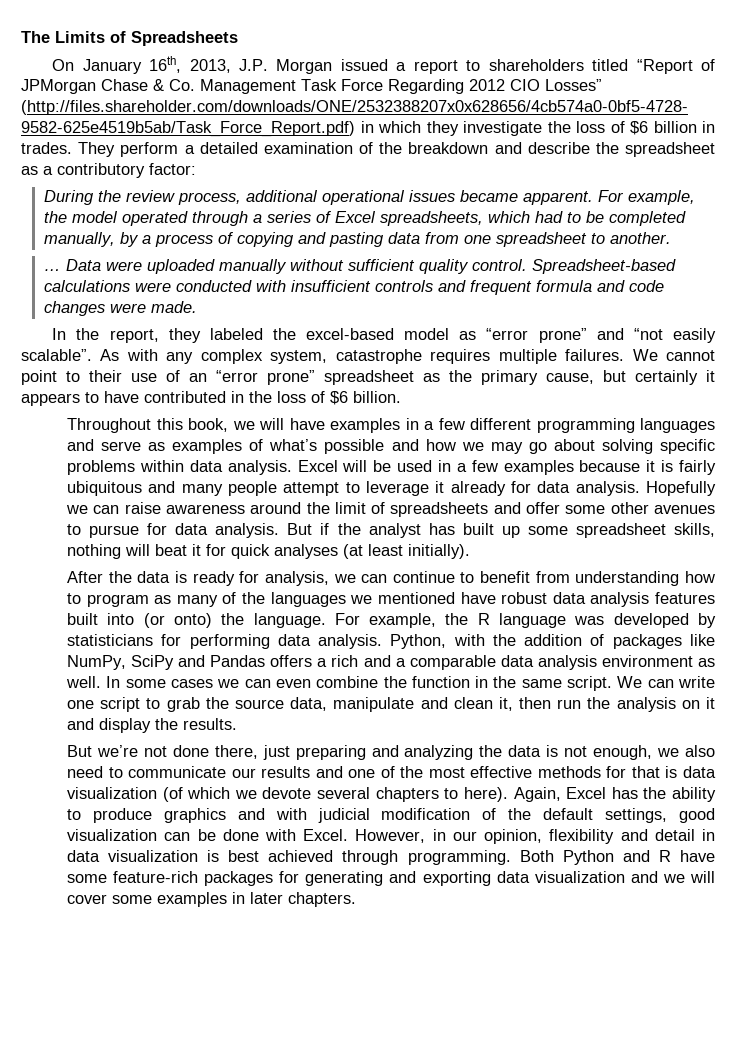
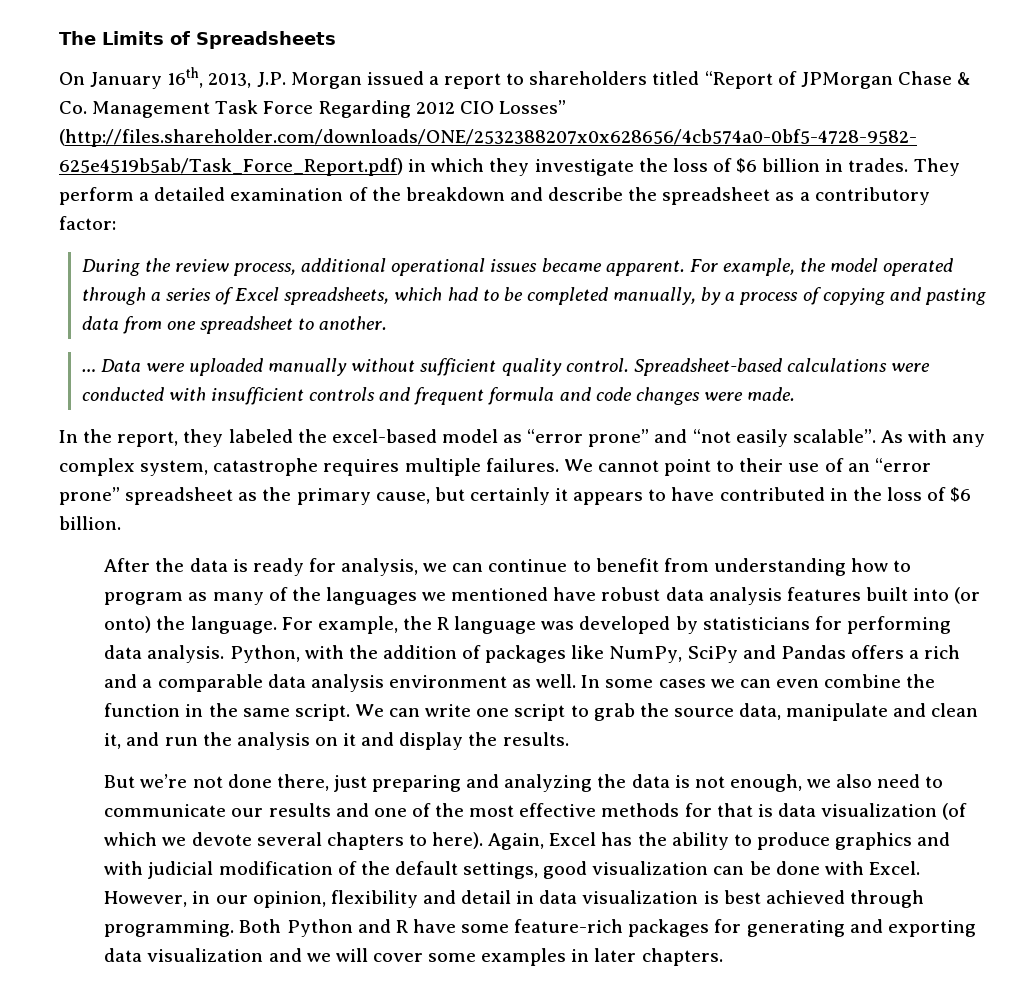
- Throughout this book, we will have examples in a few different programming languages and serve as examples of what’s possible and how we may go about solving specific problems within data analysis. Excel will be used in a few examples because it is fairly ubiquitous and many people attempt to leverage it already for data analysis. Hopefully we can raise awareness around the limit of spreadsheets and offer some other avenues to pursue for data analysis. But if the analyst has built up some spreadsheet skills, nothing will beat it for quick analyses (at least initially).
- We can write one script to grab the source data, manipulate and clean it, then run the analysis on it and display the results.
+ We can write one script to grab the source data, manipulate and clean it, and run the analysis on it and display the results.

